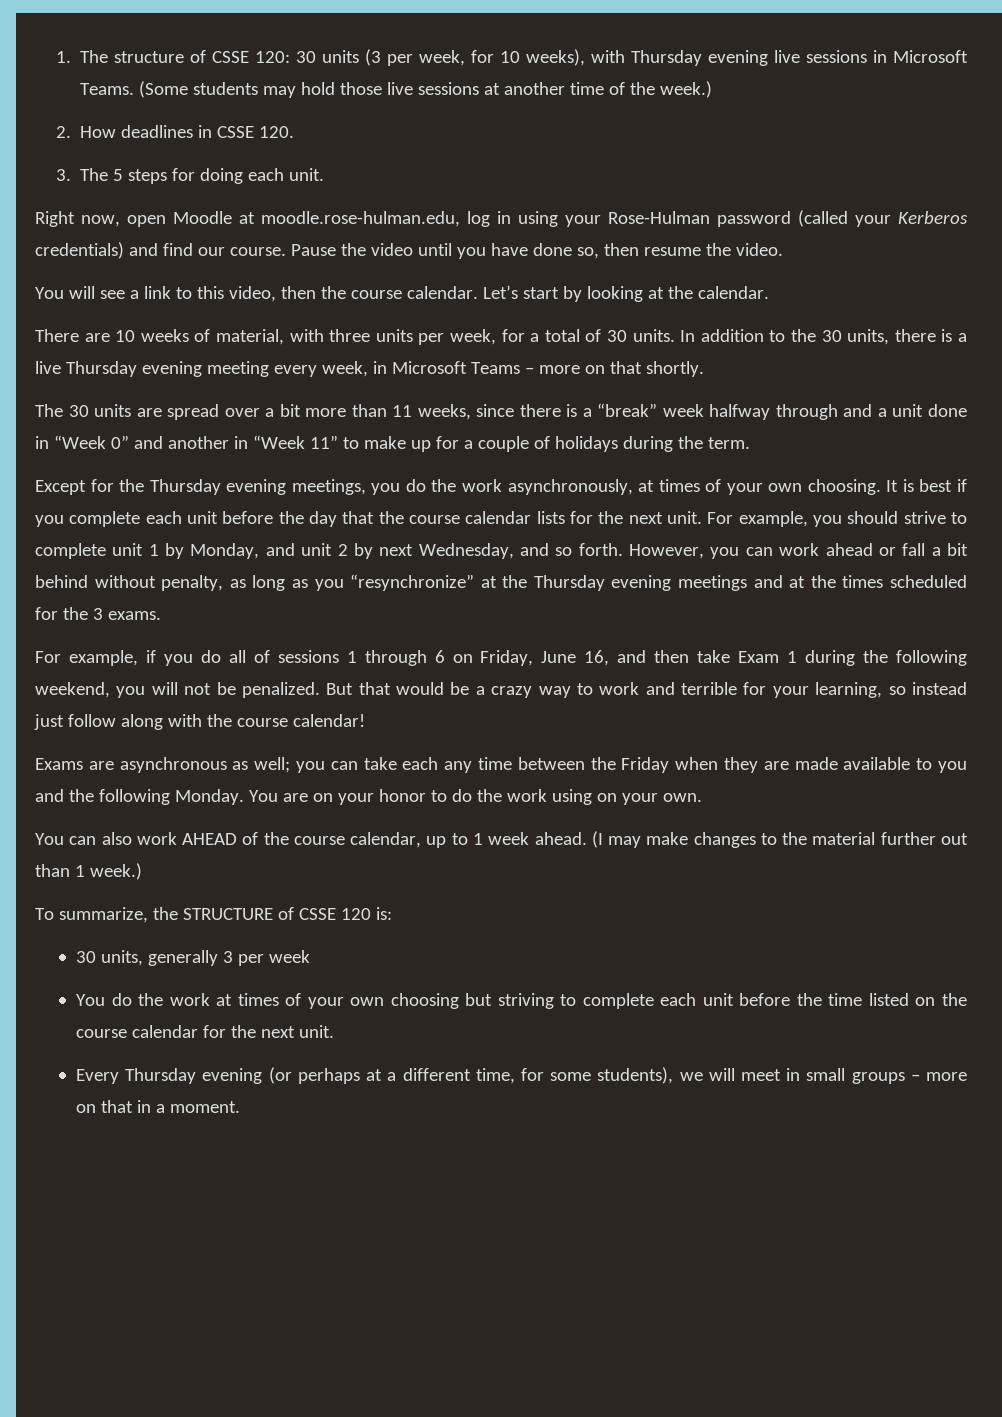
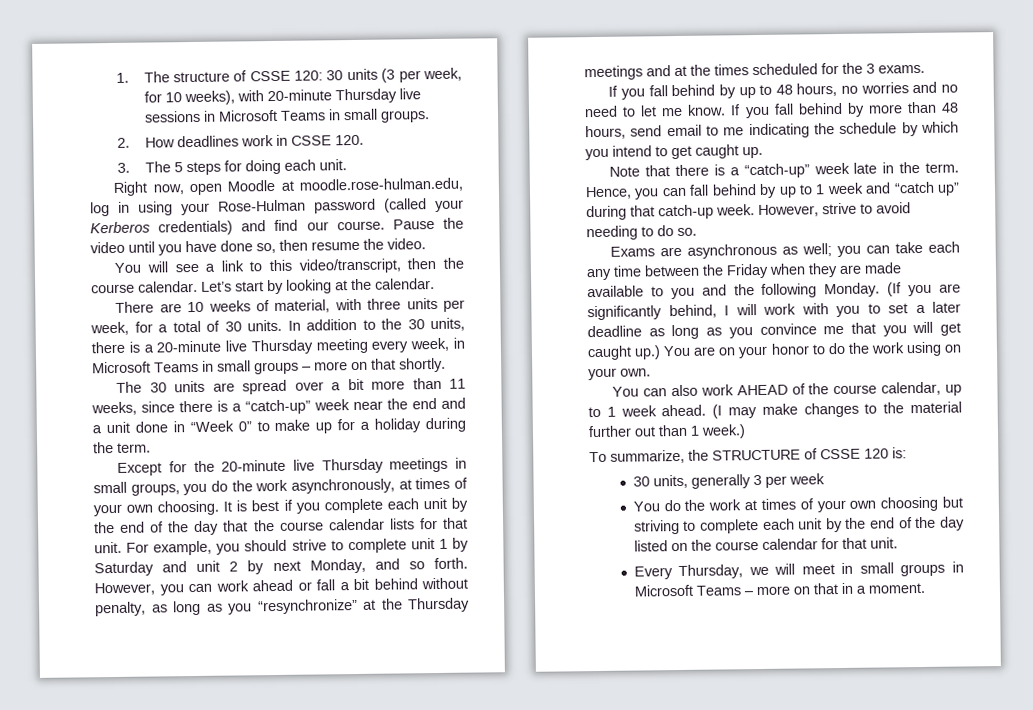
- 1. The structure of CSSE 120: 30 units (3 per week, for 10 weeks), with Thursday evening live sessions in Microsoft Teams. (Some students may hold those live sessions at another time of the week.)
+ 1. The structure of CSSE 120: 30 units (3 per week, for 10 weeks), with 20-minute Thursday live sessions in Microsoft Teams in small groups.
- 2. How deadlines in CSSE 120.
+ 2. How deadlines work in CSSE 120.
- You will see a link to this video, then the course calendar.
+ You will see a link to this video/transcript, then the course calendar.
- In addition to the 30 units, there is a live Thursday evening meeting every week, in Microsoft Teams – more on that shortly.
+ In addition to the 30 units, there is a 20-minute live Thursday meeting every week, in Microsoft Teams in small groups – more on that shortly.
- The 30 units are spread over a bit more than 11 weeks, since there is a “break” week halfway through and a unit done in “Week 0” and another in “Week 11” to make up for a couple of holidays during the term.
+ The 30 units are spread over a bit more than 11 weeks, since there is a “catch-up” week near the end and a unit done in “Week 0” to make up for a holiday during the term.
- Except for the Thursday evening meetings, you do the work asynchronously, at times of your own choosing.
+ Except for the 20-minute live Thursday meetings in small groups, you do the work asynchronously, at times of your own choosing.
- It is best if you complete each unit before the day that the course calendar lists for the next unit.
+ It is best if you complete each unit by the end of the day that the course calendar lists for that unit.
- For example, you should strive to complete unit 1 by Monday, and unit 2 by next Wednesday, and so forth.
+ For example, you should strive to complete unit 1 by Saturday and unit 2 by next Monday, and so forth.
- However, you can work ahead or fall a bit behind without penalty, as long as you “resynchronize” at the Thursday evening meetings and at the times scheduled for the 3 exams.
+ However, you can work ahead or fall a bit behind without penalty, as long as you “resynchronize” at the Thursday meetings and at the times scheduled for the 3 exams.
- For example, if you do all of sessions 1 through 6 on Friday, June 16, and then take Exam 1 during the following weekend, you will not be penalized. But that would be a crazy way to work and terrible for your learning, so instead just follow along with the course calendar!
+ If you fall behind by up to 48 hours, no worries and no need to let me know. If you fall behind by more than 48 hours, send email to me indicating the schedule by which you intend to get caught up.
+ Note that there is a “catch-up” week late in the term. Hence, you can fall behind by up to 1 week and “catch up” during that catch-up week. However, strive to avoid needing to do so.
+ (If you are significantly behind, I will work with you to set a later deadline as long as you convince me that you will get caught up.)
- You do the work at times of your own choosing but striving to complete each unit before the time listed on the course calendar for the next unit.
+ You do the work at times of your own choosing but striving to complete each unit by the end of the day listed on the course calendar for that unit.
- Every Thursday evening (or perhaps at a different time, for some students), we will meet in small groups – more on that in a moment.
+ Every Thursday, we will meet in small groups in Microsoft Teams – more on that in a moment.

